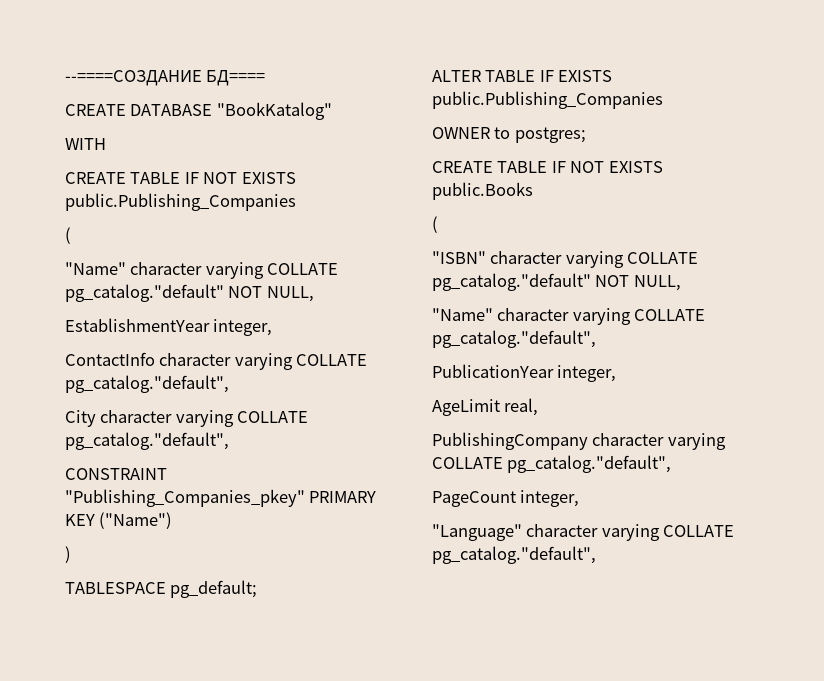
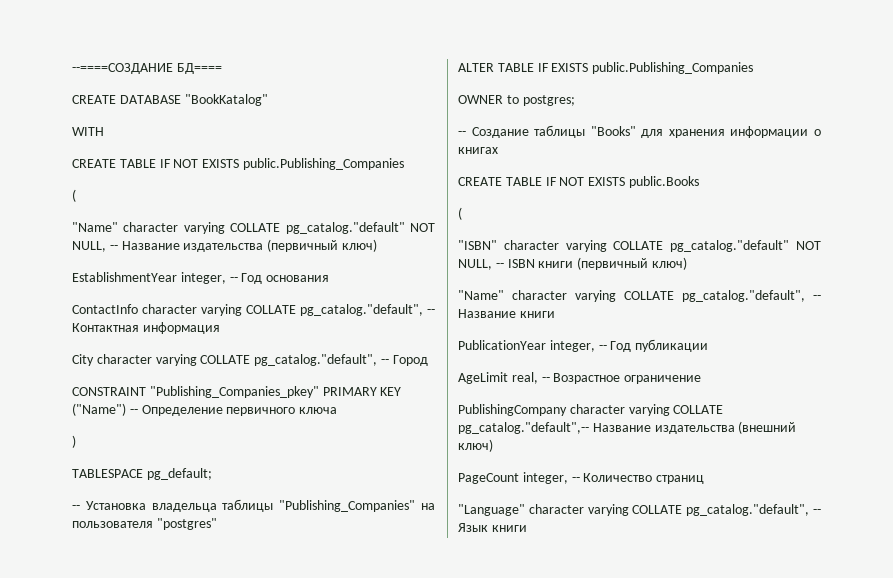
- "Name" character varying COLLATE pg_catalog."default" NOT NULL,
+ "Name" character varying COLLATE pg_catalog."default" NOT NULL, -- Название издательства (первичный ключ)
- EstablishmentYear integer,
+ EstablishmentYear integer, -- Год основания
- ContactInfo character varying COLLATE pg_catalog."default",
+ ContactInfo character varying COLLATE pg_catalog."default", -- Контактная информация
- City character varying COLLATE pg_catalog."default",
+ City character varying COLLATE pg_catalog."default", -- Город
- CONSTRAINT "Publishing_Companies_pkey" PRIMARY KEY ("Name")
+ CONSTRAINT "Publishing_Companies_pkey" PRIMARY KEY ("Name") -- Определение первичного ключа
+ -- Установка владельца таблицы "Publishing_Companies" на пользователя "postgres"
+ -- Создание таблицы "Books" для хранения информации о книгах
- "ISBN" character varying COLLATE pg_catalog."default" NOT NULL,
+ "ISBN" character varying COLLATE pg_catalog."default" NOT NULL, -- ISBN книги (первичный ключ)
- "Name" character varying COLLATE pg_catalog."default",
+ "Name" character varying COLLATE pg_catalog."default", -- Название книги
- PublicationYear integer,
+ PublicationYear integer, -- Год публикации
- AgeLimit real,
+ AgeLimit real, -- Возрастное ограничение
- PublishingCompany character varying COLLATE pg_catalog."default",
+ PublishingCompany character varying COLLATE pg_catalog."default",-- Название издательства (внешний ключ)
- PageCount integer,
+ PageCount integer, -- Количество страниц
- "Language" character varying COLLATE pg_catalog."default",
+ "Language" character varying COLLATE pg_catalog."default", -- Язык книги

